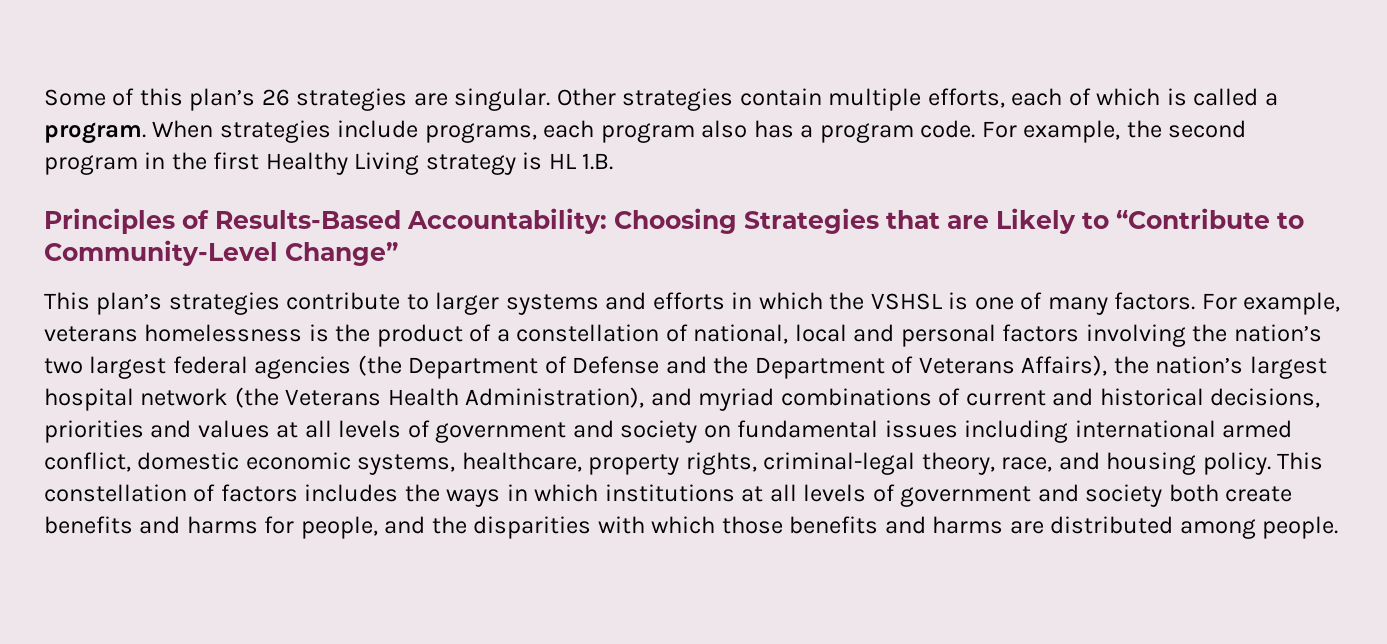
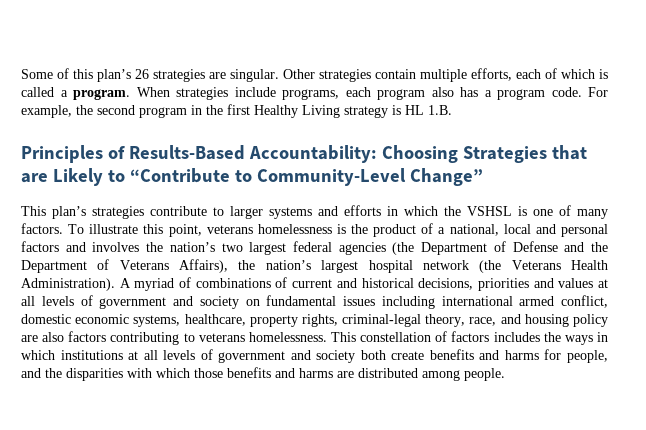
- For example, veterans homelessness is the product of a constellation of national, local and personal factors involving the nation’s two largest federal agencies (the Department of Defense and the Department of Veterans Affairs), the nation’s largest hospital network (the Veterans Health Administration), and myriad combinations of current and historical decisions, priorities and values at all levels of government and society on fundamental issues including international armed conflict, domestic economic systems, healthcare, property rights, criminal-legal theory, race, and housing policy.
+ To illustrate this point, veterans homelessness is the product of a national, local and personal factors and involves the nation’s two largest federal agencies (the Department of Defense and the Department of Veterans Affairs), the nation’s largest hospital network (the Veterans Health Administration). A myriad of combinations of current and historical decisions, priorities and values at all levels of government and society on fundamental issues including international armed conflict, domestic economic systems, healthcare, property rights, criminal-legal theory, race, and housing policy are also factors contributing to veterans homelessness.

